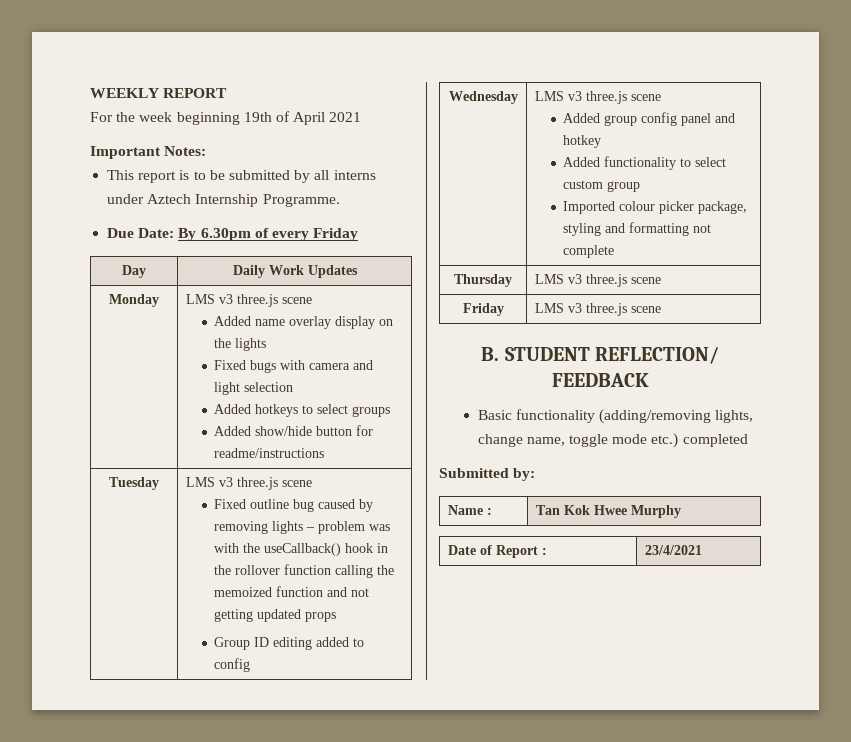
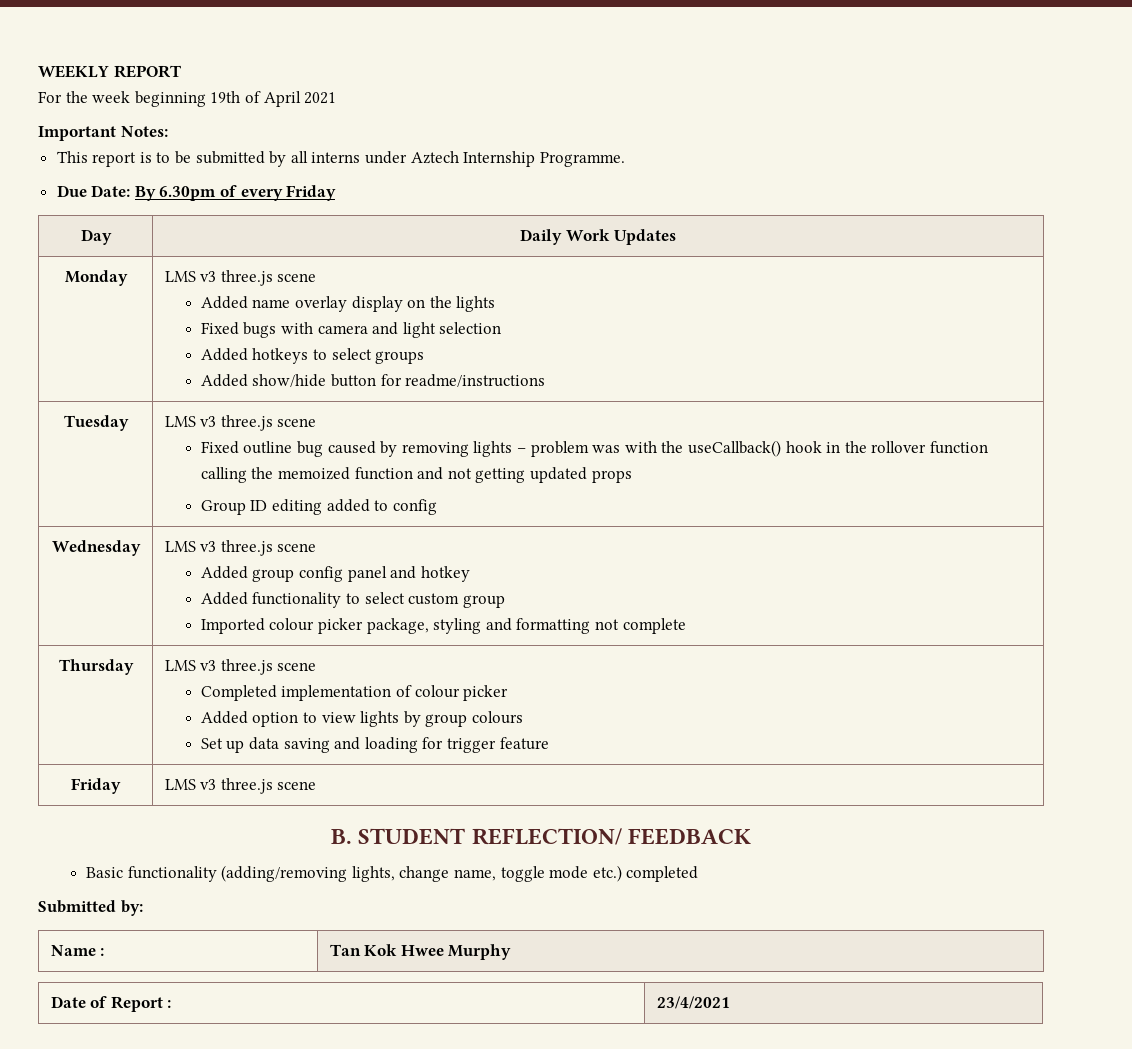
  Thursday | LMS v3 three.js scene
+ Completed implementation of colour picker
+ Added option to view lights by group colours
+ Set up data saving and loading for trigger feature

